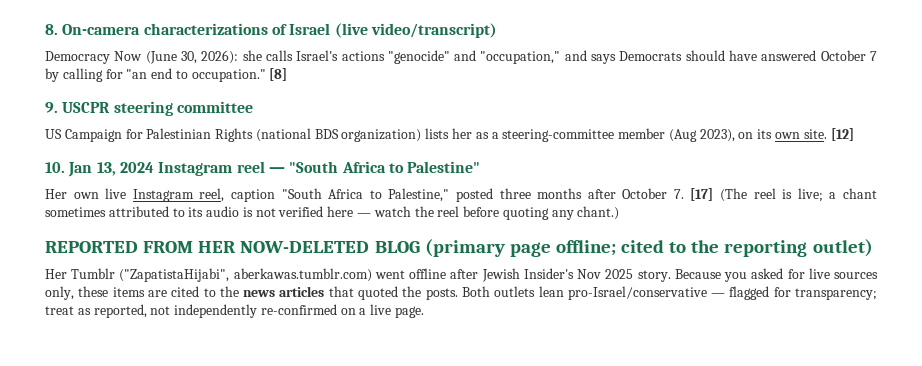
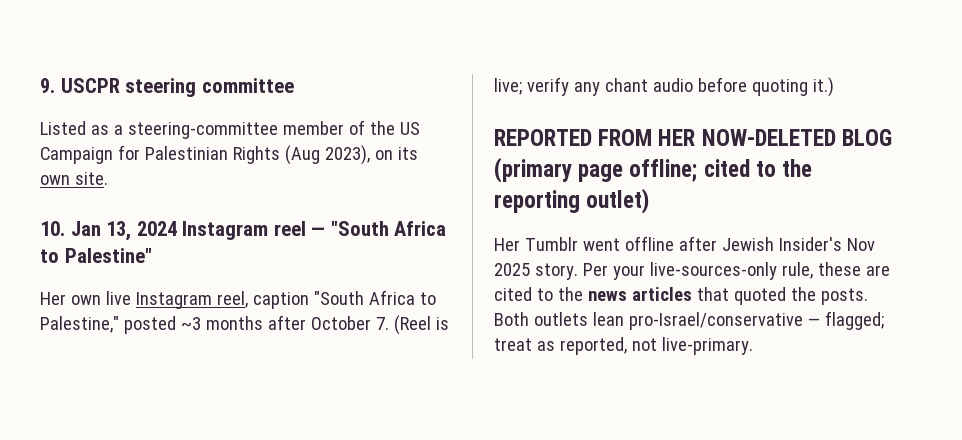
- 8. On-camera characterizations of Israel (live video/transcript)
- Democracy Now (June 30, 2026): she calls Israel's actions "genocide" and "occupation," and says Democrats should have answered October 7 by calling for "an end to occupation." [8]
  9. USCPR steering committee
- US Campaign for Palestinian Rights (national BDS organization) lists her as a steering-committee member (Aug 2023), on its own site. [12]
+ Listed as a steering-committee member of the US Campaign for Palestinian Rights (Aug 2023), on its own site.
- Her own live Instagram reel, caption "South Africa to Palestine," posted three months after October 7. [17] (The reel is live; a chant sometimes attributed to its audio is not verified here — watch the reel before quoting any chant.)
+ Her own live Instagram reel, caption "South Africa to Palestine," posted ~3 months after October 7. (Reel is live; verify any chant audio before quoting it.)
- Her Tumblr ("ZapatistaHijabi", aberkawas.tumblr.com) went offline after Jewish Insider's Nov 2025 story.
+ Her Tumblr went offline after Jewish Insider's Nov 2025 story.
- Because you asked for live sources only, these items are cited to the news articles that quoted the posts.
+ Per your live-sources-only rule, these are cited to the news articles that quoted the posts.
- Both outlets lean pro-Israel/conservative — flagged for transparency; treat as reported, not independently re-confirmed on a live page.
+ Both outlets lean pro-Israel/conservative — flagged; treat as reported, not live-primary.

